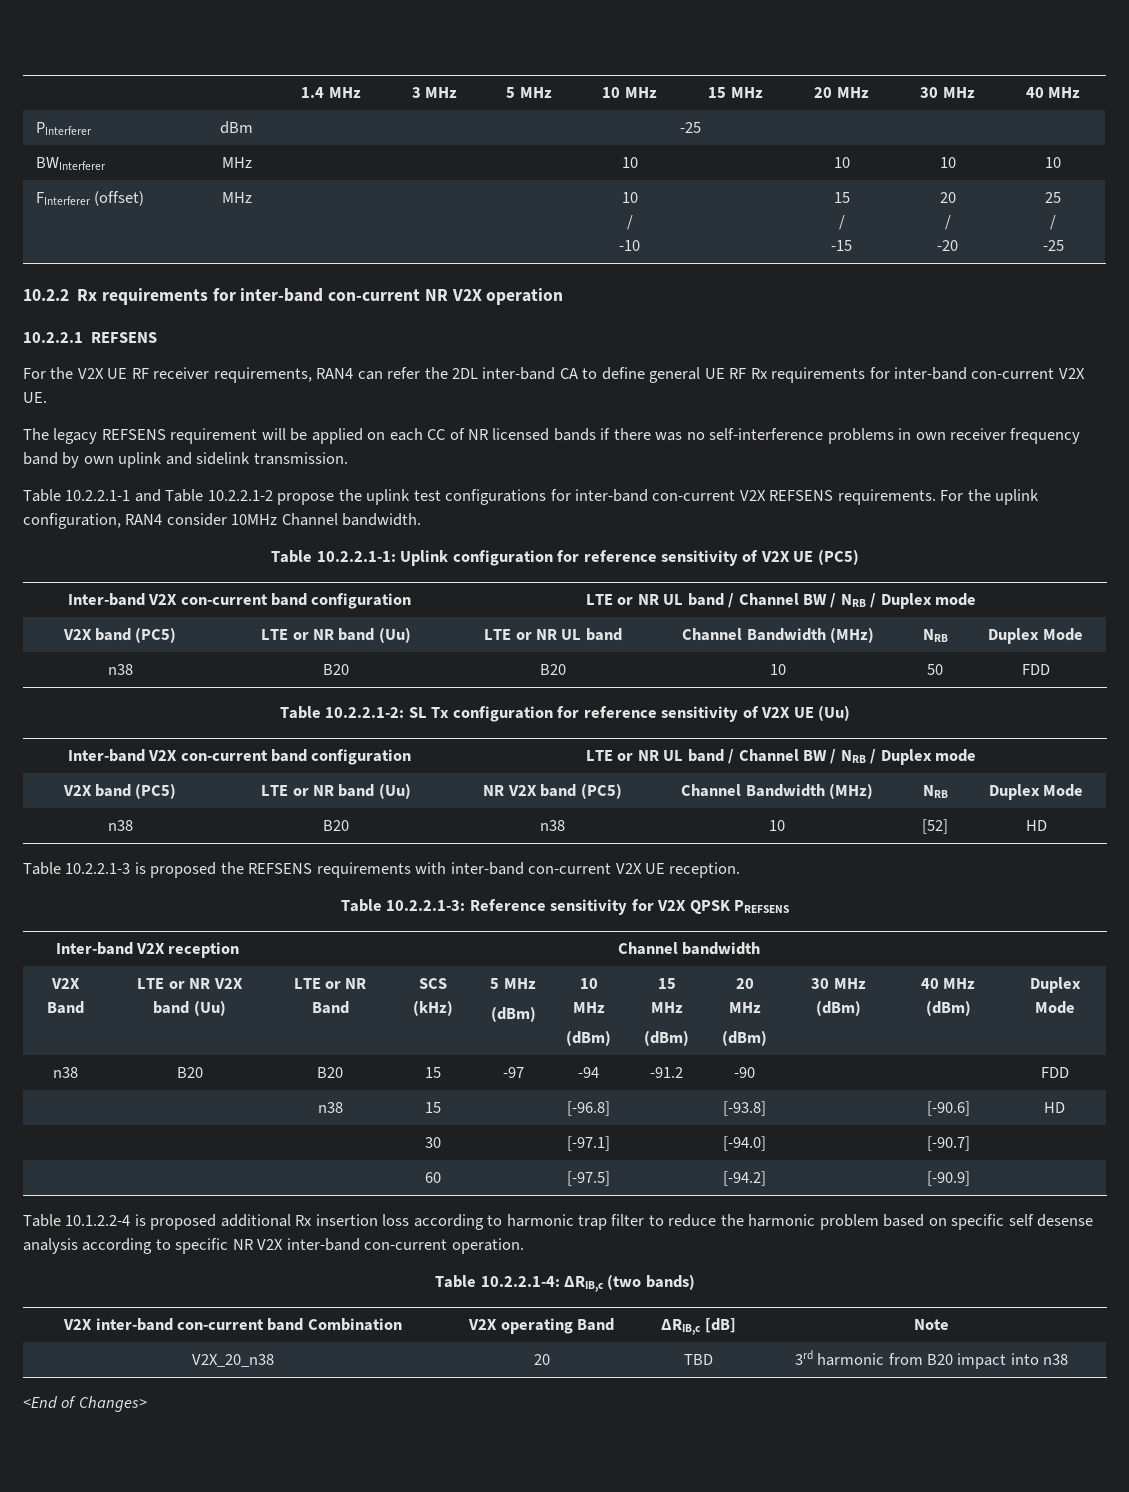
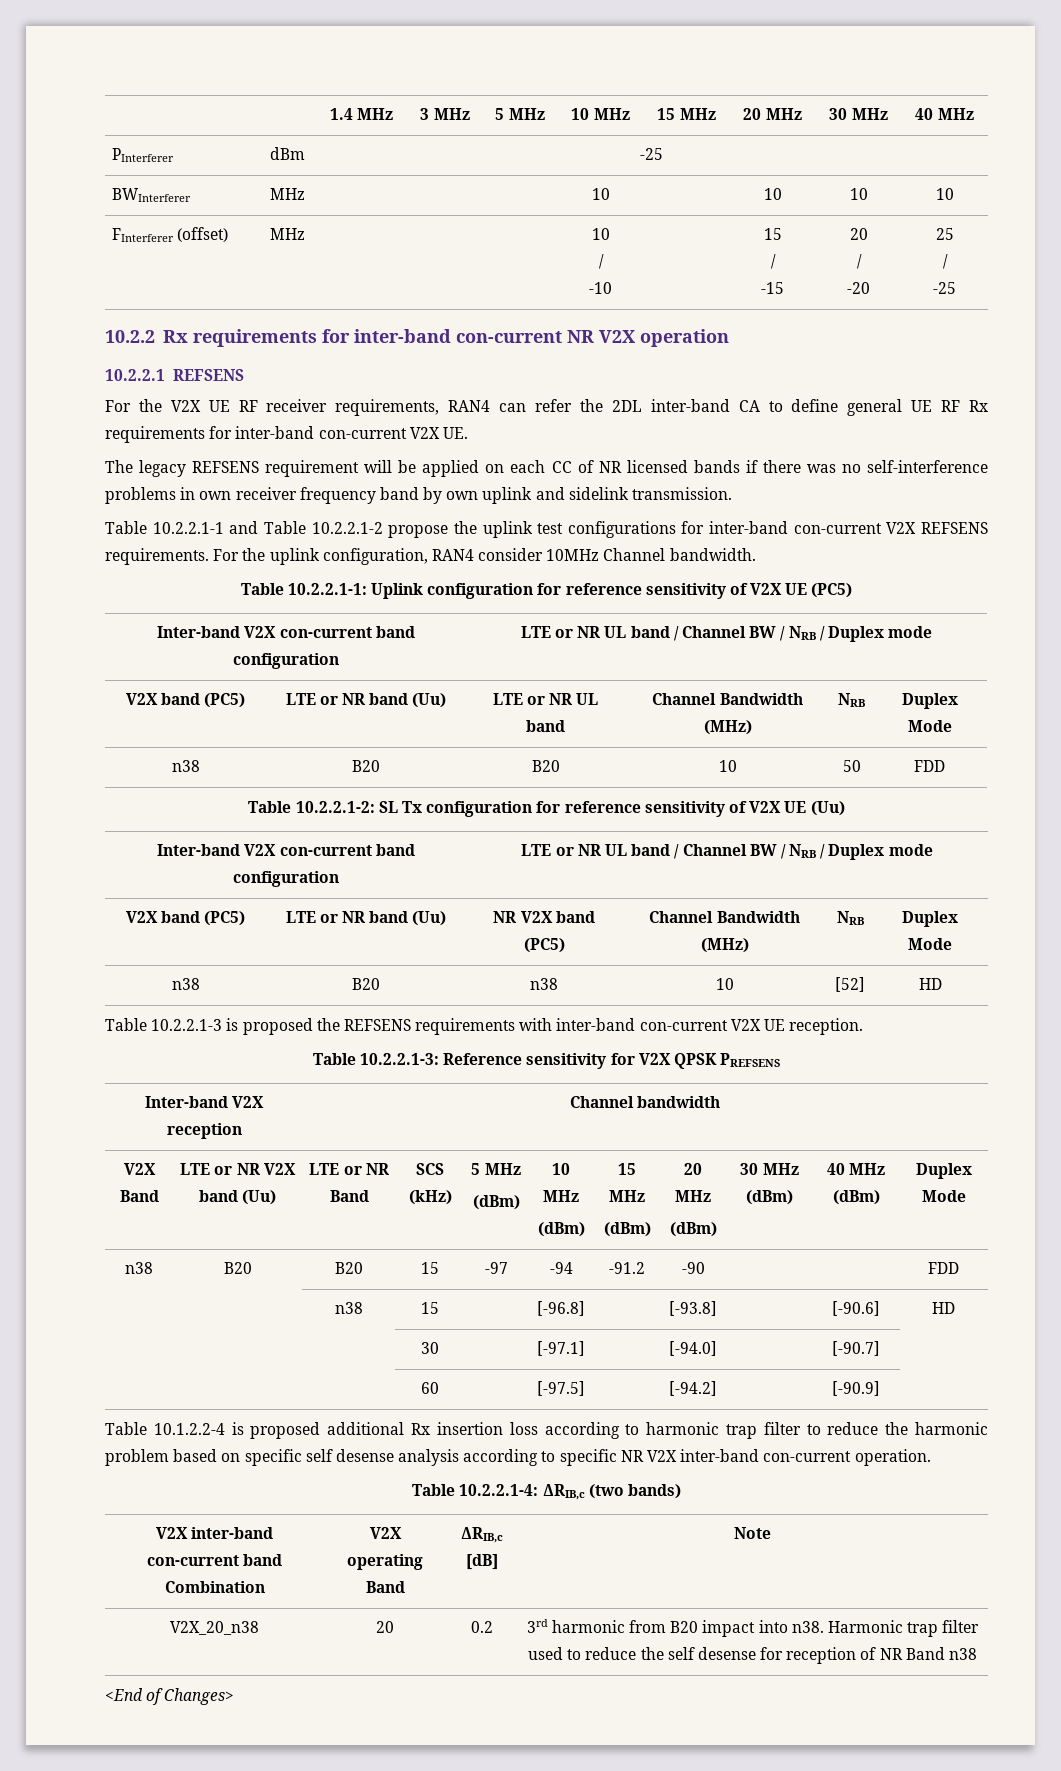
- V2X_20_n38 | 20 | TBD | 3rd harmonic from B20 impact into n38
+ V2X_20_n38 | 20 | 0.2 | 3rd harmonic from B20 impact into n38. Harmonic trap filter used to reduce the self desense for reception of NR Band n38

